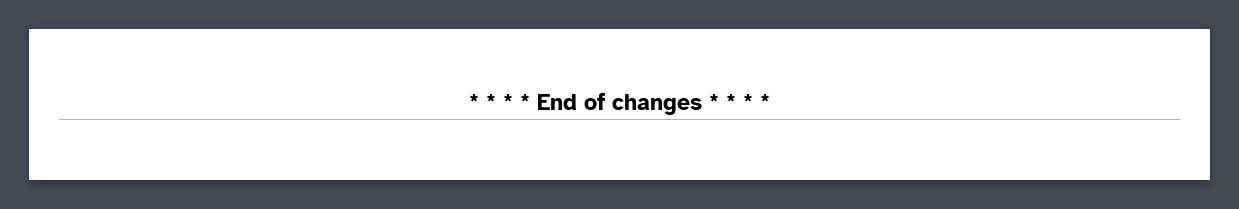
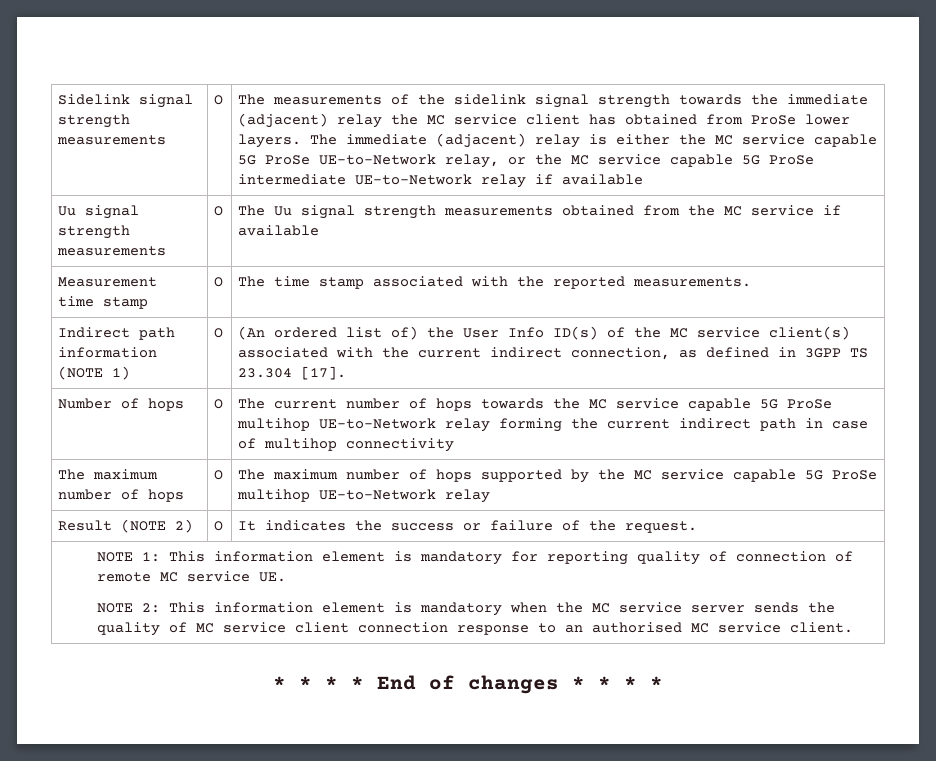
+ Sidelink signal strength measurements | O | The measurements of the sidelink signal strength towards the immediate (adjacent) relay the MC service client has obtained from ProSe lower layers. The immediate (adjacent) relay is either the MC service capable 5G ProSe UE-to-Network relay, or the MC service capable 5G ProSe intermediate UE-to-Network relay if available
+ Uu signal strength measurements | O | The Uu signal strength measurements obtained from the MC service if available
+ Measurement time stamp | O | The time stamp associated with the reported measurements.
+ Indirect path information (NOTE 1) | O | (An ordered list of) the User Info ID(s) of the MC service client(s) associated with the current indirect connection, as defined in 3GPP TS 23.304 [17].
+ Number of hops | O | The current number of hops towards the MC service capable 5G ProSe multihop UE-to-Network relay forming the current indirect path in case of multihop connectivity
+ The maximum number of hops | O | The maximum number of hops supported by the MC service capable 5G ProSe multihop UE-to-Network relay
+ Result (NOTE 2) | O | It indicates the success or failure of the request.
+ NOTE 1: This information element is mandatory for reporting quality of connection of remote MC service UE.
+ NOTE 2: This information element is mandatory when the MC service server sends the quality of MC service client connection response to an authorised MC service client.

